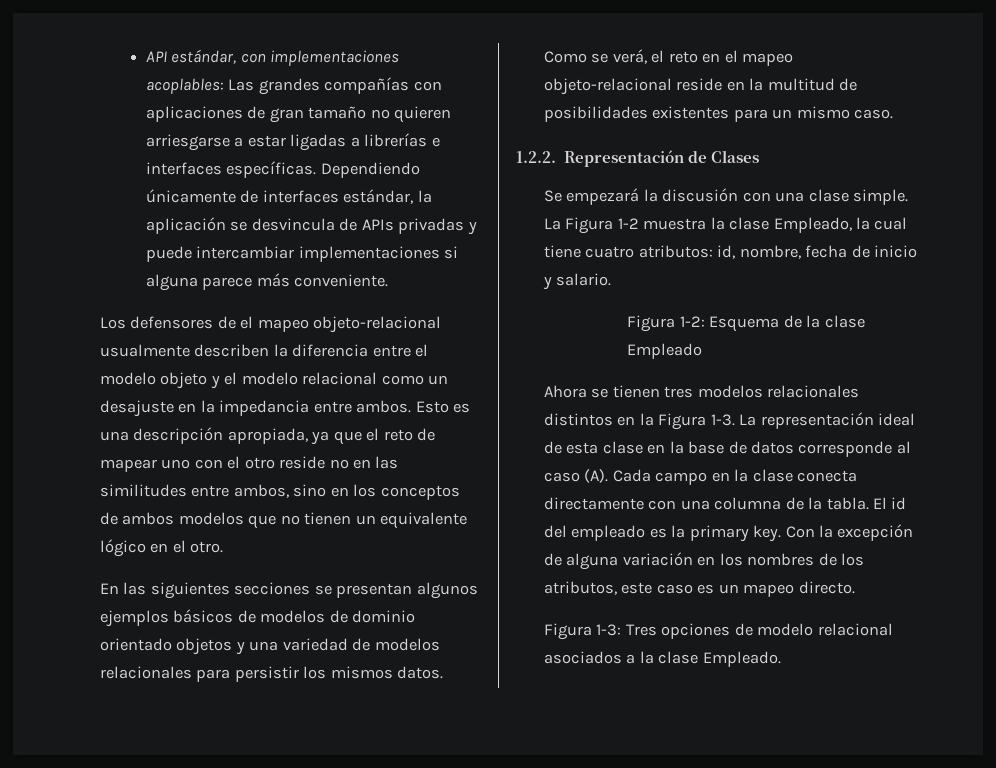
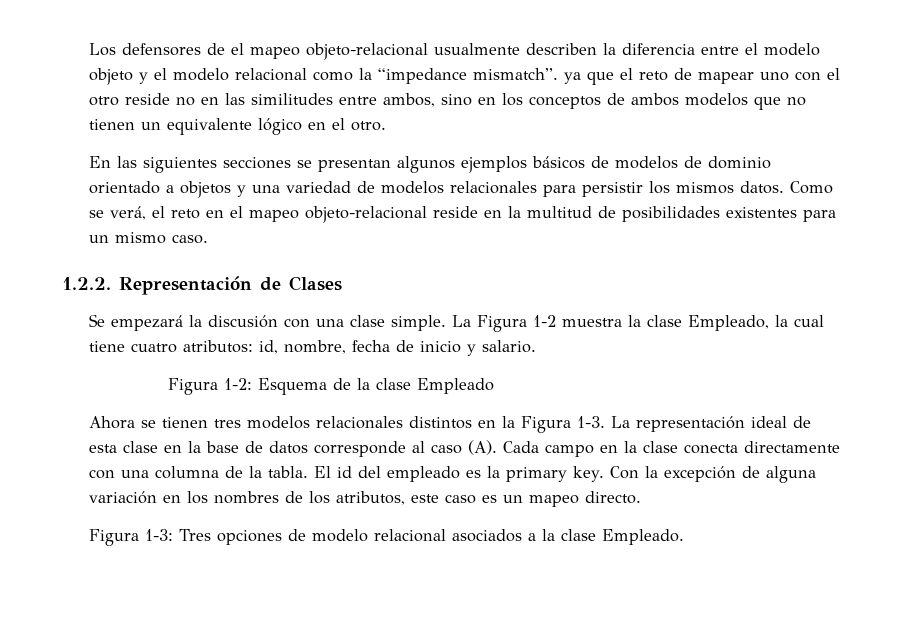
- API estándar, con implementaciones acoplables: Las grandes compañías con aplicaciones de gran tamaño no quieren arriesgarse a estar ligadas a librerías e interfaces específicas. Dependiendo únicamente de interfaces estándar, la aplicación se desvincula de APIs privadas y puede intercambiar implementaciones si alguna parece más conveniente.
- Los defensores de el mapeo objeto-relacional usualmente describen la diferencia entre el modelo objeto y el modelo relacional como un desajuste en la impedancia entre ambos. Esto es una descripción apropiada, ya que el reto de mapear uno con el otro reside no en las similitudes entre ambos, sino en los conceptos de ambos modelos que no tienen un equivalente lógico en el otro.
+ Los defensores de el mapeo objeto-relacional usualmente describen la diferencia entre el modelo objeto y el modelo relacional como la “impedance mismatch”. ya que el reto de mapear uno con el otro reside no en las similitudes entre ambos, sino en los conceptos de ambos modelos que no tienen un equivalente lógico en el otro.
- En las siguientes secciones se presentan algunos ejemplos básicos de modelos de dominio orientado objetos y una variedad de modelos relacionales para persistir los mismos datos.
+ En las siguientes secciones se presentan algunos ejemplos básicos de modelos de dominio orientado a objetos y una variedad de modelos relacionales para persistir los mismos datos.

